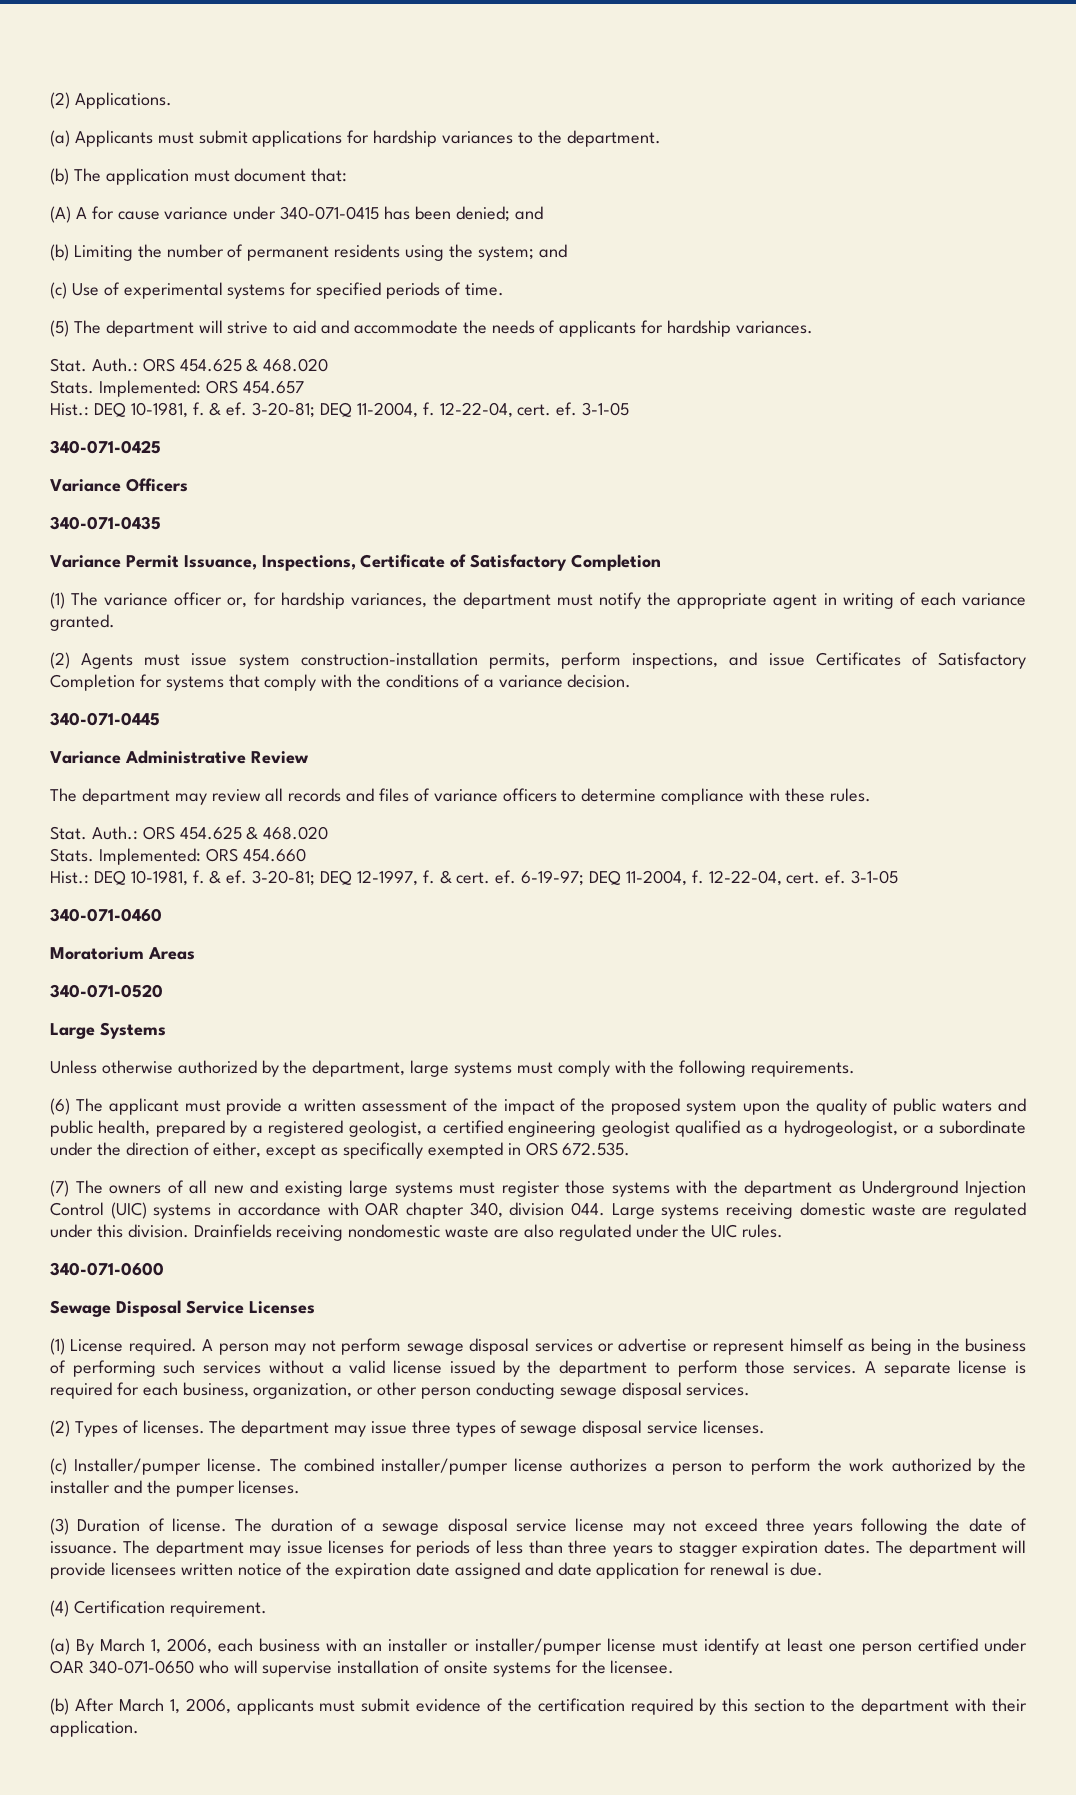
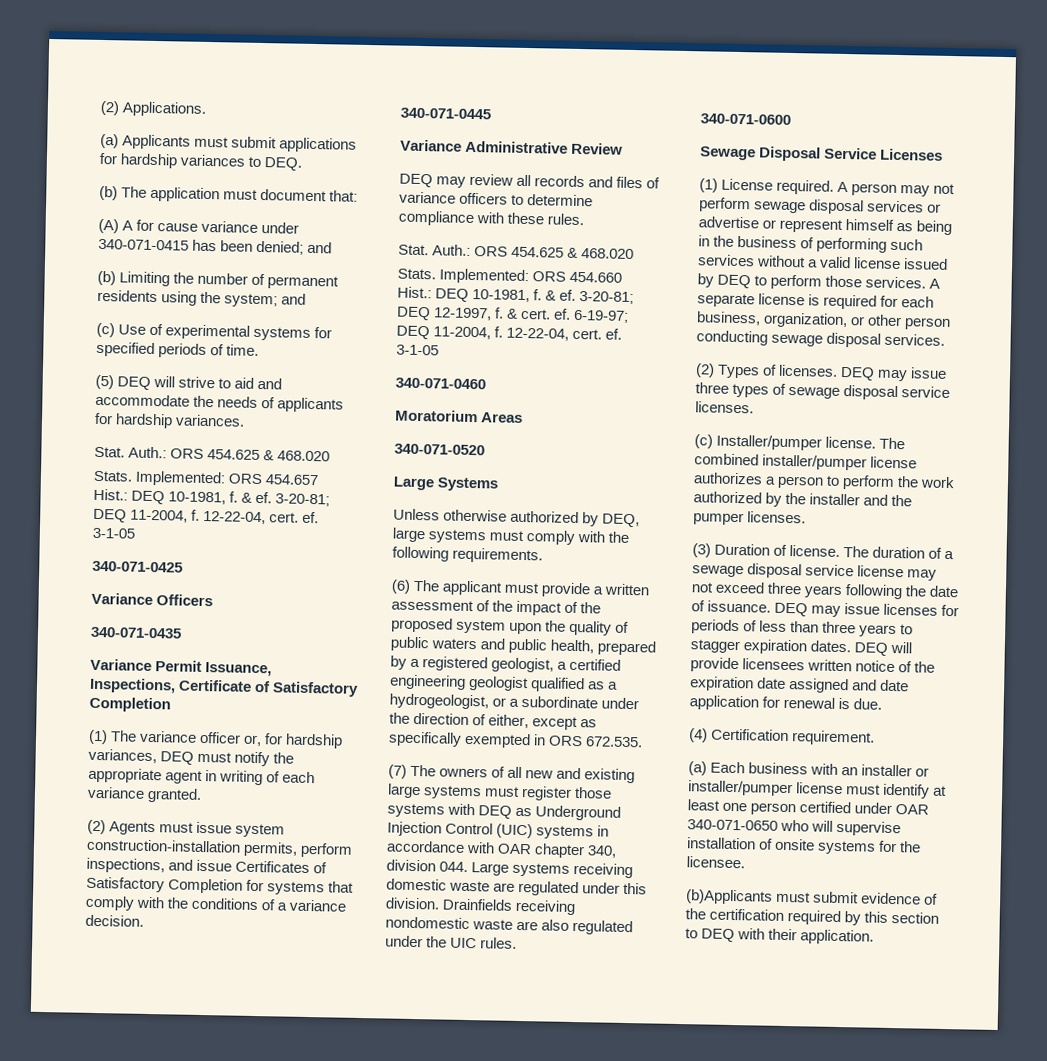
- (a) Applicants must submit applications for hardship variances to the department.
+ (a) Applicants must submit applications for hardship variances to DEQ.
- (5) The department will strive to aid and accommodate the needs of applicants for hardship variances.
+ (5) DEQ will strive to aid and accommodate the needs of applicants for hardship variances.
- (1) The variance officer or, for hardship variances, the department must notify the appropriate agent in writing of each variance granted.
+ (1) The variance officer or, for hardship variances, DEQ must notify the appropriate agent in writing of each variance granted.
- The department may review all records and files of variance officers to determine compliance with these rules.
+ DEQ may review all records and files of variance officers to determine compliance with these rules.
- Unless otherwise authorized by the department, large systems must comply with the following requirements.
+ Unless otherwise authorized by DEQ, large systems must comply with the following requirements.
- (7) The owners of all new and existing large systems must register those systems with the department as Underground Injection Control (UIC) systems in accordance with OAR chapter 340, division 044. Large systems receiving domestic waste are regulated under this division.
+ (7) The owners of all new and existing large systems must register those systems with DEQ as Underground Injection Control (UIC) systems in accordance with OAR chapter 340, division 044. Large systems receiving domestic waste are regulated under this division.
- A person may not perform sewage disposal services or advertise or represent himself as being in the business of performing such services without a valid license issued by the department to perform those services.
+ A person may not perform sewage disposal services or advertise or represent himself as being in the business of performing such services without a valid license issued by DEQ to perform those services.
- The department may issue three types of sewage disposal service licenses.
+ DEQ may issue three types of sewage disposal service licenses.
- The department may issue licenses for periods of less than three years to stagger expiration dates.
+ DEQ may issue licenses for periods of less than three years to stagger expiration dates.
- The department will provide licensees written notice of the expiration date assigned and date application for renewal is due.
+ DEQ will provide licensees written notice of the expiration date assigned and date application for renewal is due.
- (a) By March 1, 2006, each business with an installer or installer/pumper license must identify at least one person certified under OAR 340-071-0650 who will supervise installation of onsite systems for the licensee.
+ (a) Each business with an installer or installer/pumper license must identify at least one person certified under OAR 340-071-0650 who will supervise installation of onsite systems for the licensee.
- (b) After March 1, 2006, applicants must submit evidence of the certification required by this section to the department with their application.
+ (b)Applicants must submit evidence of the certification required by this section to DEQ with their application.

